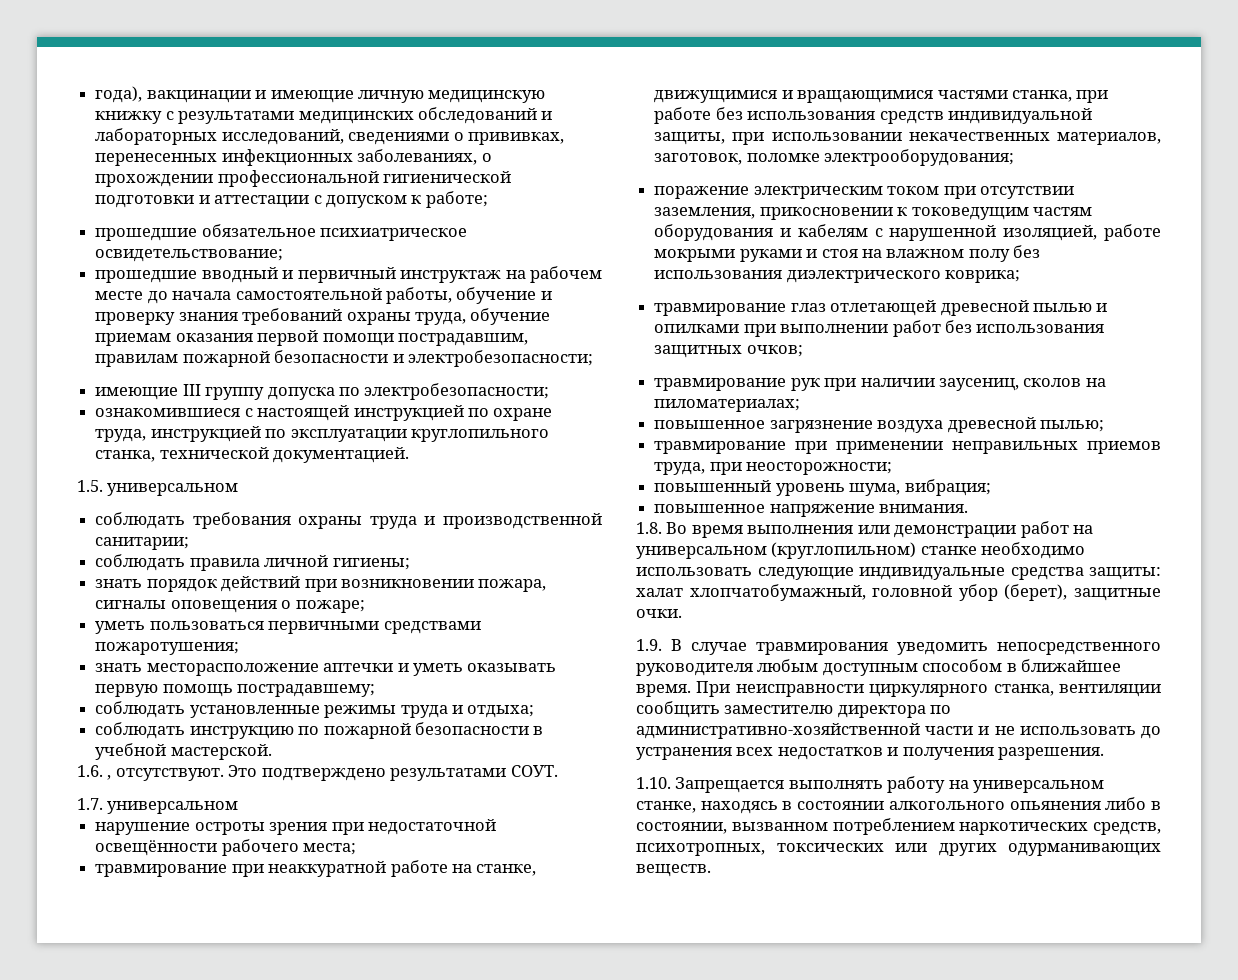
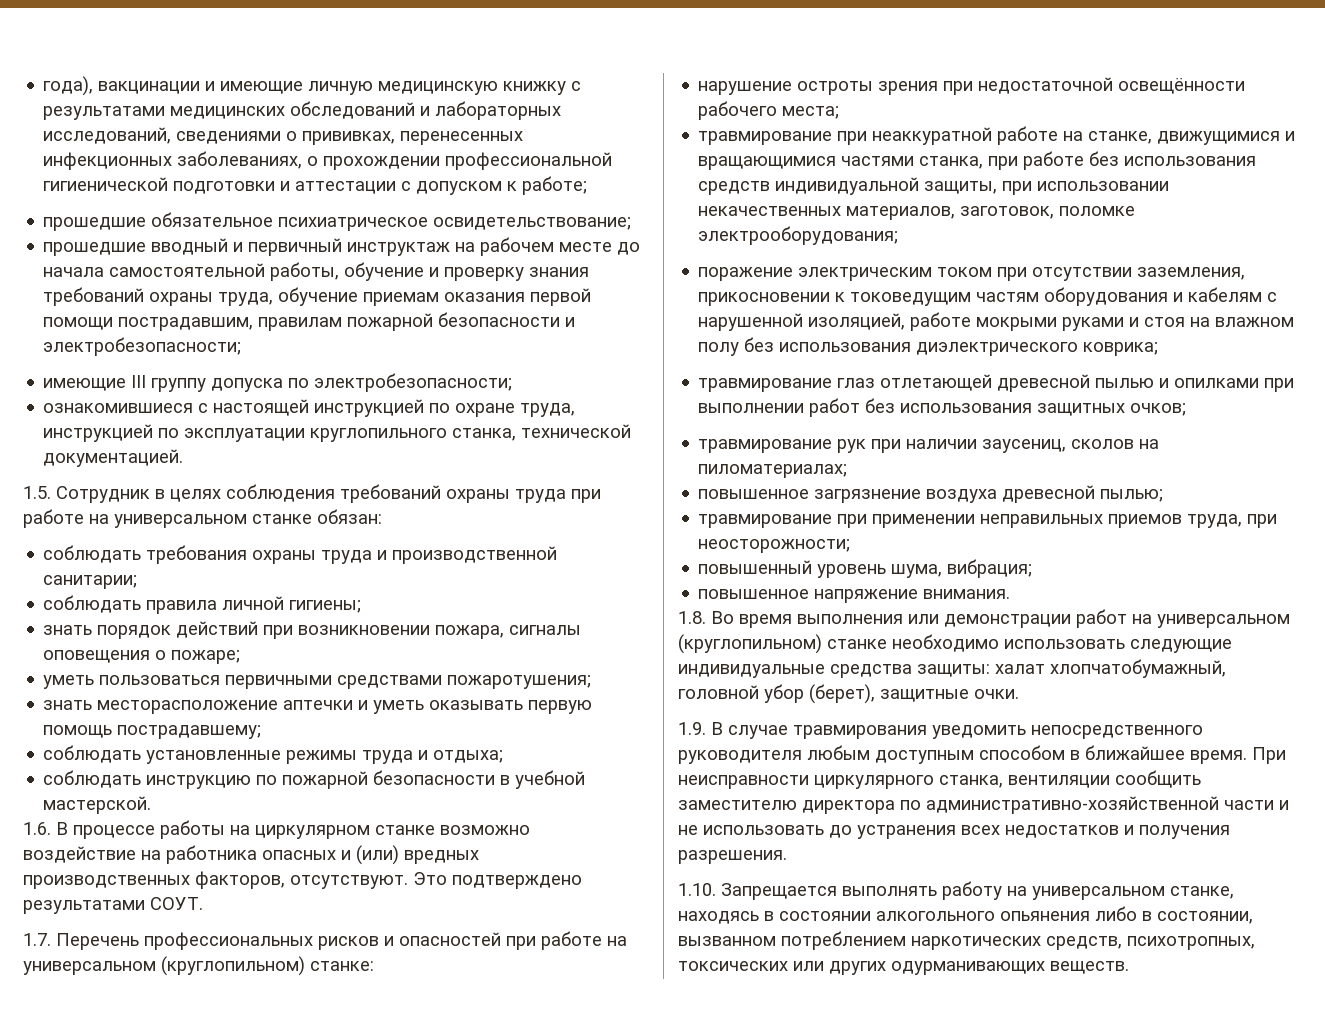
- 1.5. универсальном
+ 1.5. Сотрудник в целях соблюдения требований охраны труда при работе на универсальном станке обязан:
- 1.6. , отсутствуют.
+ 1.6. В процессе работы на циркулярном станке возможно воздействие на работника опасных и (или) вредных производственных факторов, отсутствуют.
- 1.7. универсальном
+ 1.7. Перечень профессиональных рисков и опасностей при работе на универсальном (круглопильном) станке:

